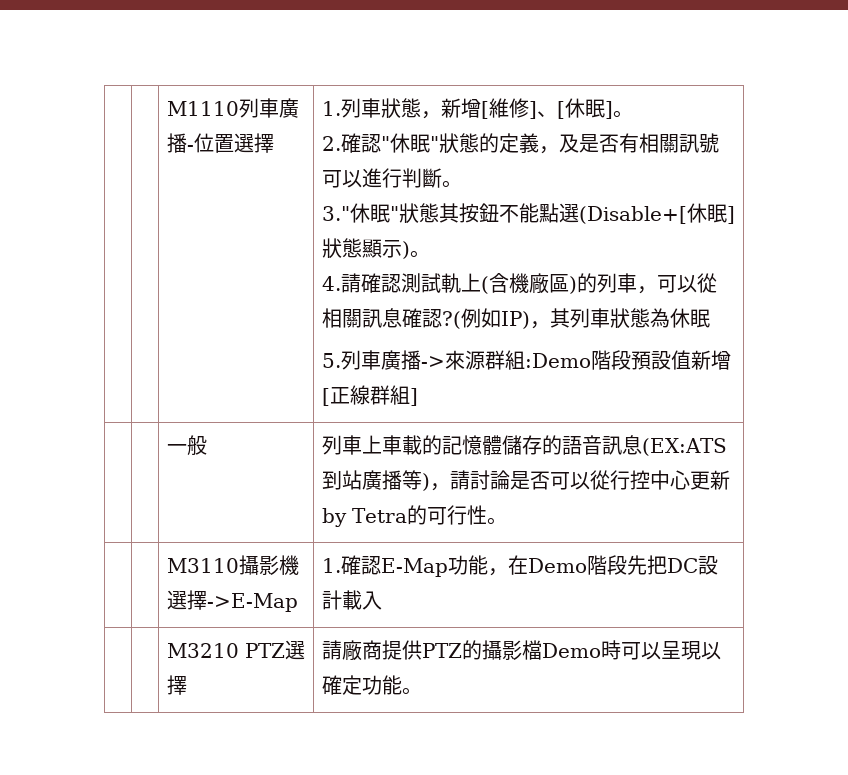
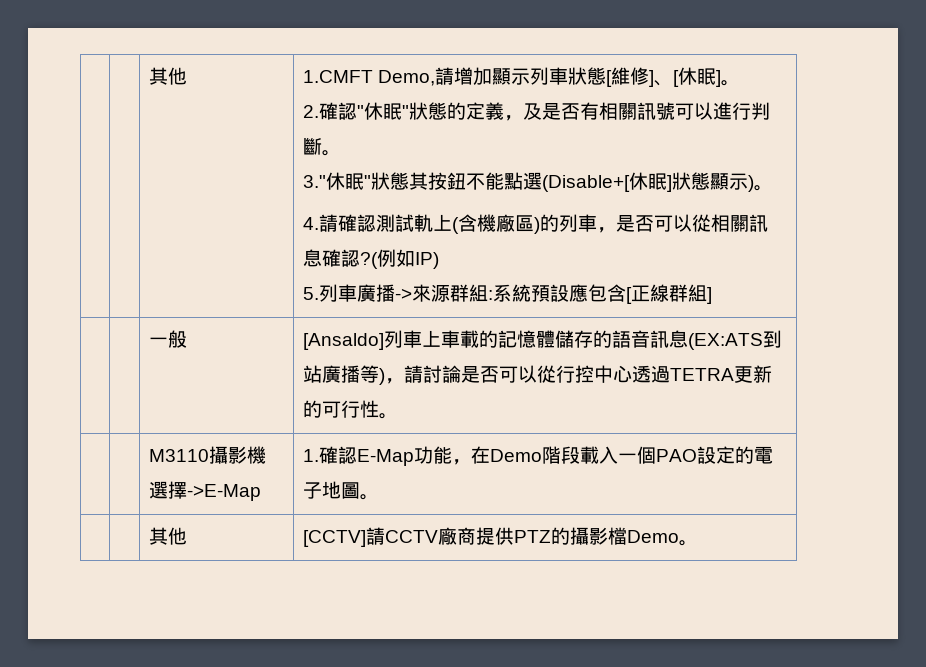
- M1110列車廣播-位置選擇 | 1.列車狀態，新增[維修]、[休眠]。
+ 其他 | 1.CMFT Demo,請增加顯示列車狀態[維修]、[休眠]。
- 4.請確認測試軌上(含機廠區)的列車，可以從相關訊息確認?(例如IP)，其列車狀態為休眠
+ 4.請確認測試軌上(含機廠區)的列車，是否可以從相關訊息確認?(例如IP)
- 5.列車廣播->來源群組:Demo階段預設值新增[正線群組]
+ 5.列車廣播->來源群組:系統預設應包含[正線群組]
- | | 一般 | 列車上車載的記憶體儲存的語音訊息(EX:ATS到站廣播等)，請討論是否可以從行控中心更新by Tetra的可行性。
+ | | 一般 | [Ansaldo]列車上車載的記憶體儲存的語音訊息(EX:ATS到站廣播等)，請討論是否可以從行控中心透過TETRA更新的可行性。
- | | M3110攝影機選擇->E-Map | 1.確認E-Map功能，在Demo階段先把DC設計載入
- | | M3210 PTZ選擇 | 請廠商提供PTZ的攝影檔Demo時可以呈現以確定功能。
+ | | M3110攝影機選擇->E-Map | 1.確認E-Map功能，在Demo階段載入一個PAO設定的電子地圖。
+ | | 其他 | [CCTV]請CCTV廠商提供PTZ的攝影檔Demo。

